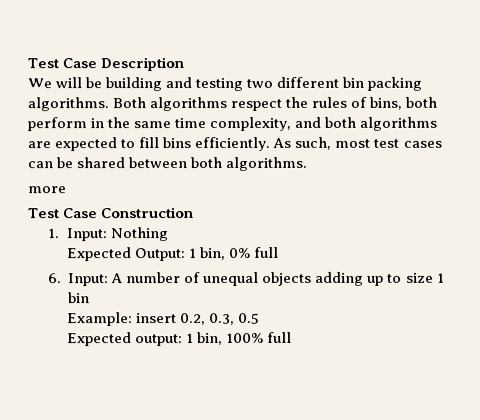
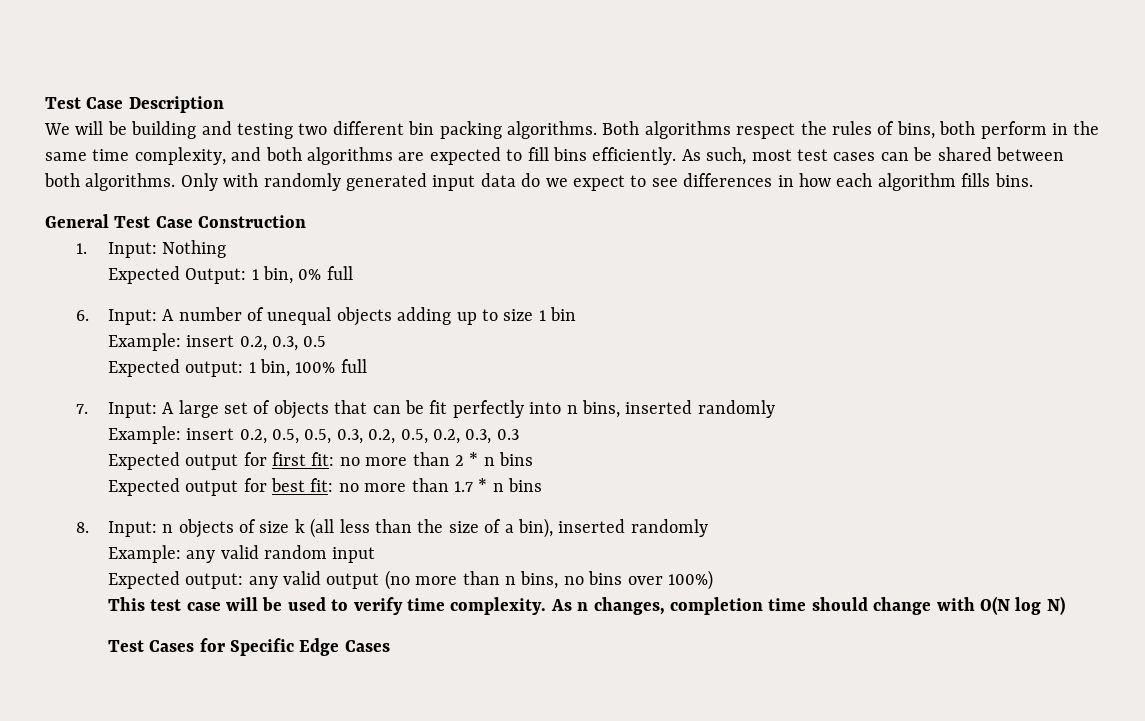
- As such, most test cases can be shared between both algorithms.
- more
- Test Case Construction
+ As such, most test cases can be shared between both algorithms. Only with randomly generated input data do we expect to see differences in how each algorithm fills bins.
+ General Test Case Construction
+ 7. Input: A large set of objects that can be fit perfectly into n bins, inserted randomly
+ Example: insert 0.2, 0.5, 0.5, 0.3, 0.2, 0.5, 0.2, 0.3, 0.3
+ Expected output for first fit: no more than 2 * n bins
+ Expected output for best fit: no more than 1.7 * n bins
+ 8. Input: n objects of size k (all less than the size of a bin), inserted randomly
+ Example: any valid random input
+ Expected output: any valid output (no more than n bins, no bins over 100%)
+ This test case will be used to verify time complexity. As n changes, completion time should change with O(N log N)
+ Test Cases for Specific Edge Cases

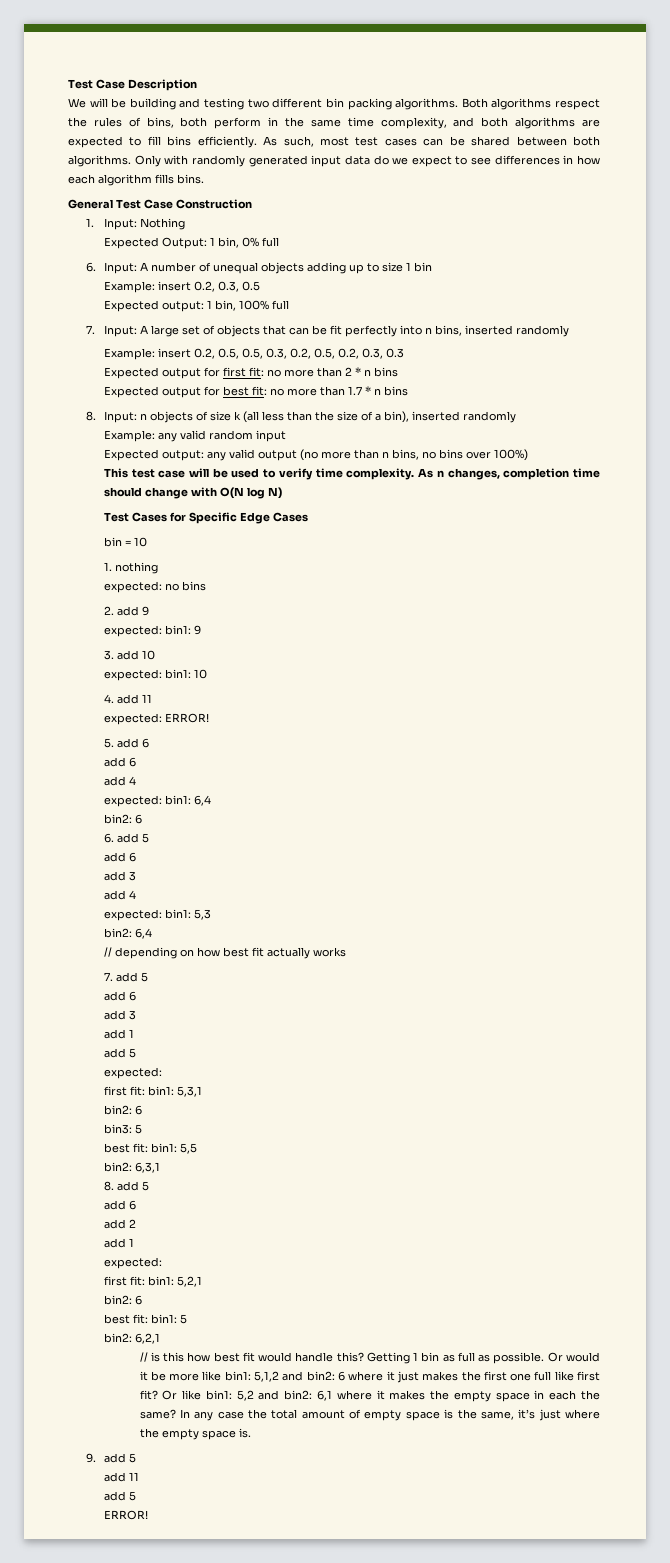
+ bin = 10
+ 1. nothing
+ expected: no bins
+ 2. add 9
+ expected: bin1: 9
+ 3. add 10
+ expected: bin1: 10
+ 4. add 11
+ expected: ERROR!
+ 5. add 6
+ add 6
+ add 4
+ expected: bin1: 6,4
+ bin2: 6
+ 6. add 5
+ add 6
+ add 3
+ add 4
+ expected: bin1: 5,3
+ bin2: 6,4
+ // depending on how best fit actually works
+ 7. add 5
+ add 6
+ add 3
+ add 1
+ add 5
+ expected:
+ first fit: bin1: 5,3,1
+ bin2: 6
+ bin3: 5
+ best fit: bin1: 5,5
+ bin2: 6,3,1
+ 8. add 5
+ add 6
+ add 2
+ add 1
+ expected:
+ first fit: bin1: 5,2,1
+ bin2: 6
+ best fit: bin1: 5
+ bin2: 6,2,1
+ // is this how best fit would handle this? Getting 1 bin as full as possible. Or would it be more like bin1: 5,1,2 and bin2: 6 where it just makes the first one full like first fit? Or like bin1: 5,2 and bin2: 6,1 where it makes the empty space in each the same? In any case the total amount of empty space is the same, it’s just where the empty space is.
+ 9. add 5
+ add 11
+ add 5
+ ERROR!

